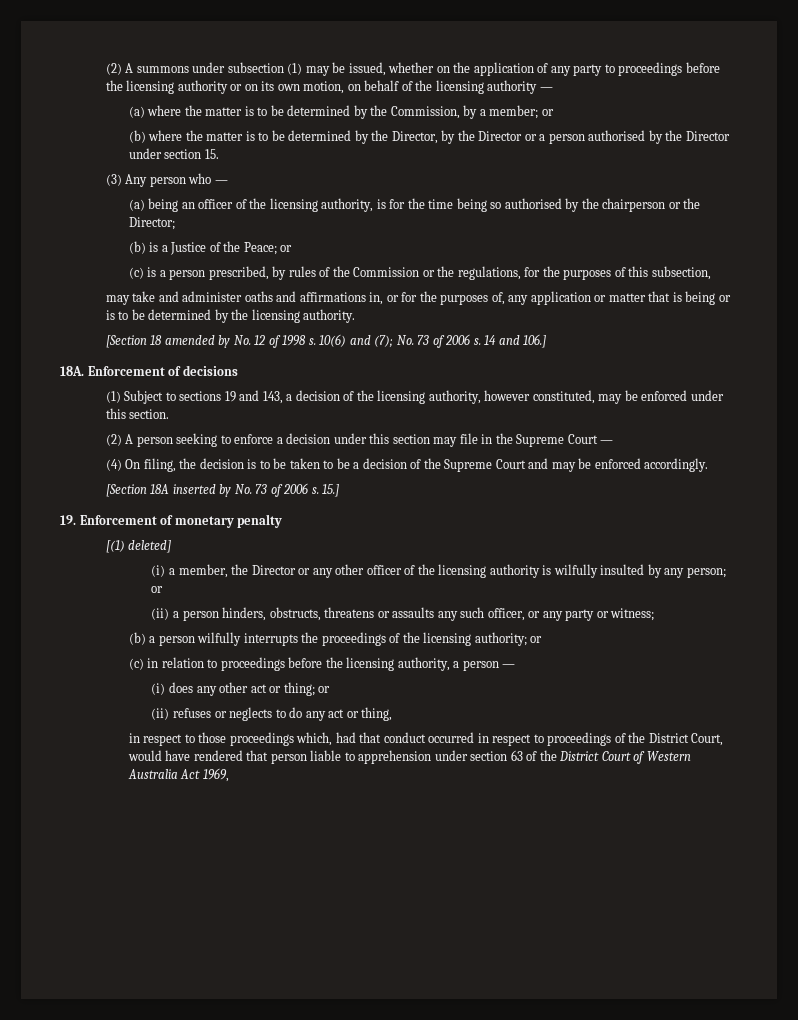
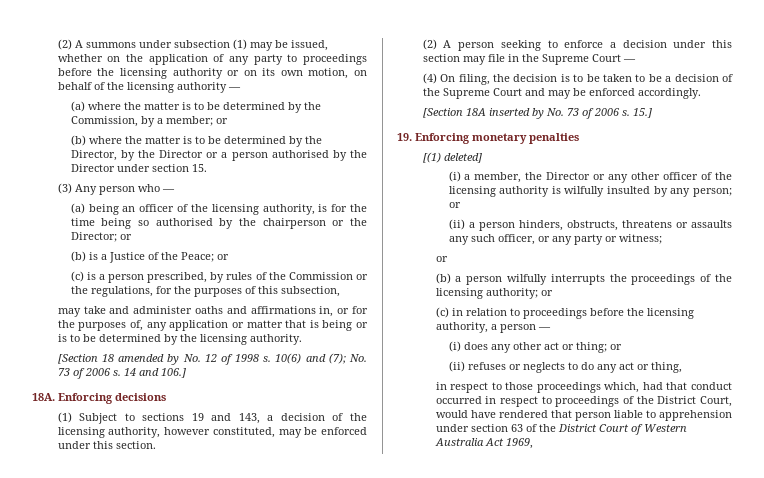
- (a) being an officer of the licensing authority, is for the time being so authorised by the chairperson or the Director;
+ (a) being an officer of the licensing authority, is for the time being so authorised by the chairperson or the Director; or
- Enforcement of decisions
+ Enforcing decisions
- 19. Enforcement of monetary penalty
+ 19. Enforcing monetary penalties
  (ii) a person hinders, obstructs, threatens or assaults any such officer, or any party or witness;
+ or

